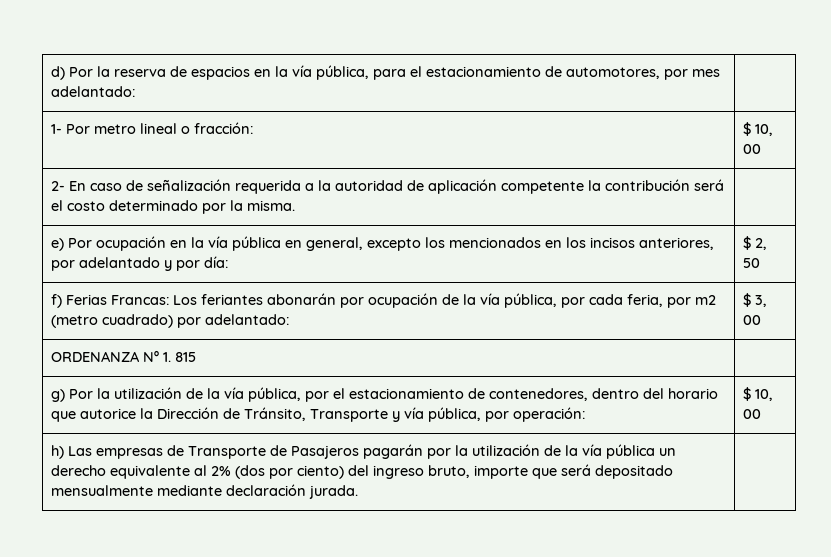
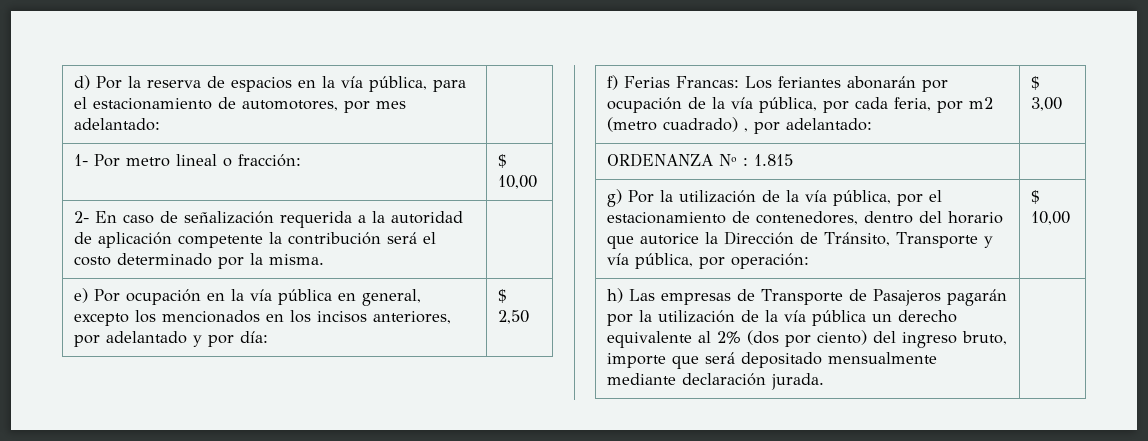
- 1- Por metro lineal o fracción: | $ 10, 00
+ 1- Por metro lineal o fracción: | $ 10,00
- e) Por ocupación en la vía pública en general, excepto los mencionados en los incisos anteriores, por adelantado y por día: | $ 2, 50
+ e) Por ocupación en la vía pública en general, excepto los mencionados en los incisos anteriores, por adelantado y por día: | $ 2,50
- f) Ferias Francas: Los feriantes abonarán por ocupación de la vía pública, por cada feria, por m2 (metro cuadrado) por adelantado: | $ 3, 00
+ f) Ferias Francas: Los feriantes abonarán por ocupación de la vía pública, por cada feria, por m2 (metro cuadrado) , por adelantado: | $ 3,00
- ORDENANZA Nº 1. 815 |
+ ORDENANZA Nº : 1.815 |
- g) Por la utilización de la vía pública, por el estacionamiento de contenedores, dentro del horario que autorice la Dirección de Tránsito, Transporte y vía pública, por operación: | $ 10, 00
+ g) Por la utilización de la vía pública, por el estacionamiento de contenedores, dentro del horario que autorice la Dirección de Tránsito, Transporte y vía pública, por operación: | $ 10,00

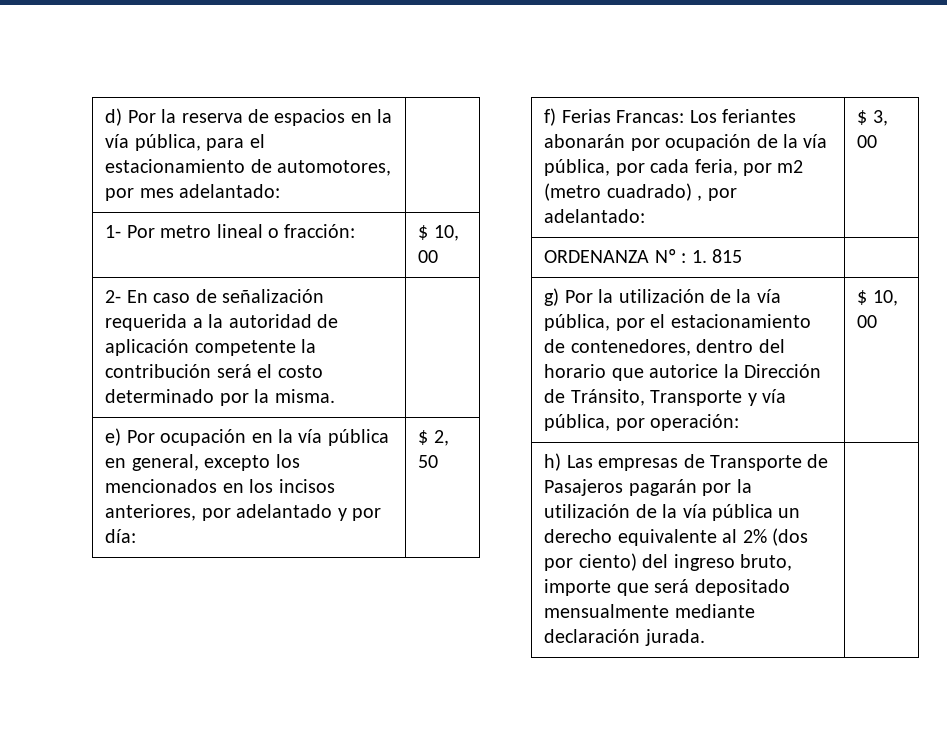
- 1- Por metro lineal o fracción: | $ 10,00
+ 1- Por metro lineal o fracción: | $ 10, 00
- e) Por ocupación en la vía pública en general, excepto los mencionados en los incisos anteriores, por adelantado y por día: | $ 2,50
+ e) Por ocupación en la vía pública en general, excepto los mencionados en los incisos anteriores, por adelantado y por día: | $ 2, 50
- f) Ferias Francas: Los feriantes abonarán por ocupación de la vía pública, por cada feria, por m2 (metro cuadrado) , por adelantado: | $ 3,00
+ f) Ferias Francas: Los feriantes abonarán por ocupación de la vía pública, por cada feria, por m2 (metro cuadrado) , por adelantado: | $ 3, 00
- ORDENANZA Nº : 1.815 |
+ ORDENANZA Nº : 1. 815 |
- g) Por la utilización de la vía pública, por el estacionamiento de contenedores, dentro del horario que autorice la Dirección de Tránsito, Transporte y vía pública, por operación: | $ 10,00
+ g) Por la utilización de la vía pública, por el estacionamiento de contenedores, dentro del horario que autorice la Dirección de Tránsito, Transporte y vía pública, por operación: | $ 10, 00

